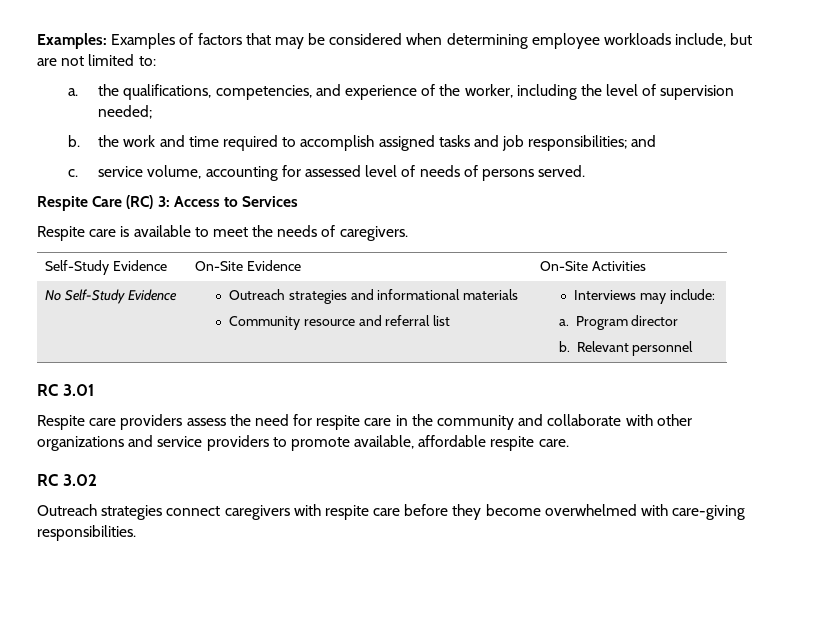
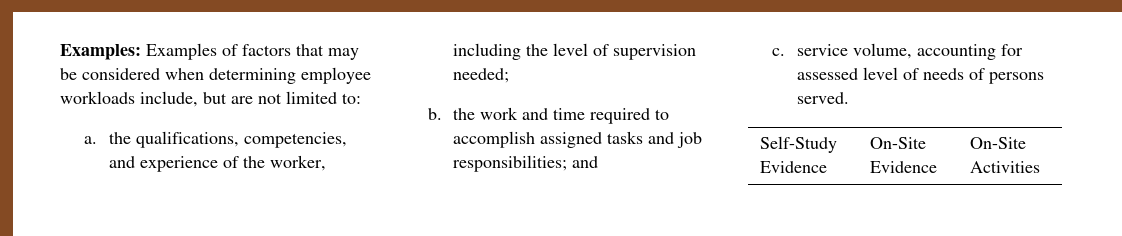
- Respite Care (RC) 3: Access to Services
- Respite care is available to meet the needs of caregivers.
- No Self-Study Evidence | Outreach strategies and informational materials
- Community resource and referral list | Interviews may include:
- a. Program director
- b. Relevant personnel
- RC 3.01
- Respite care providers assess the need for respite care in the community and collaborate with other organizations and service providers to promote available, affordable respite care.
- RC 3.02
- Outreach strategies connect caregivers with respite care before they become overwhelmed with care-giving responsibilities.

